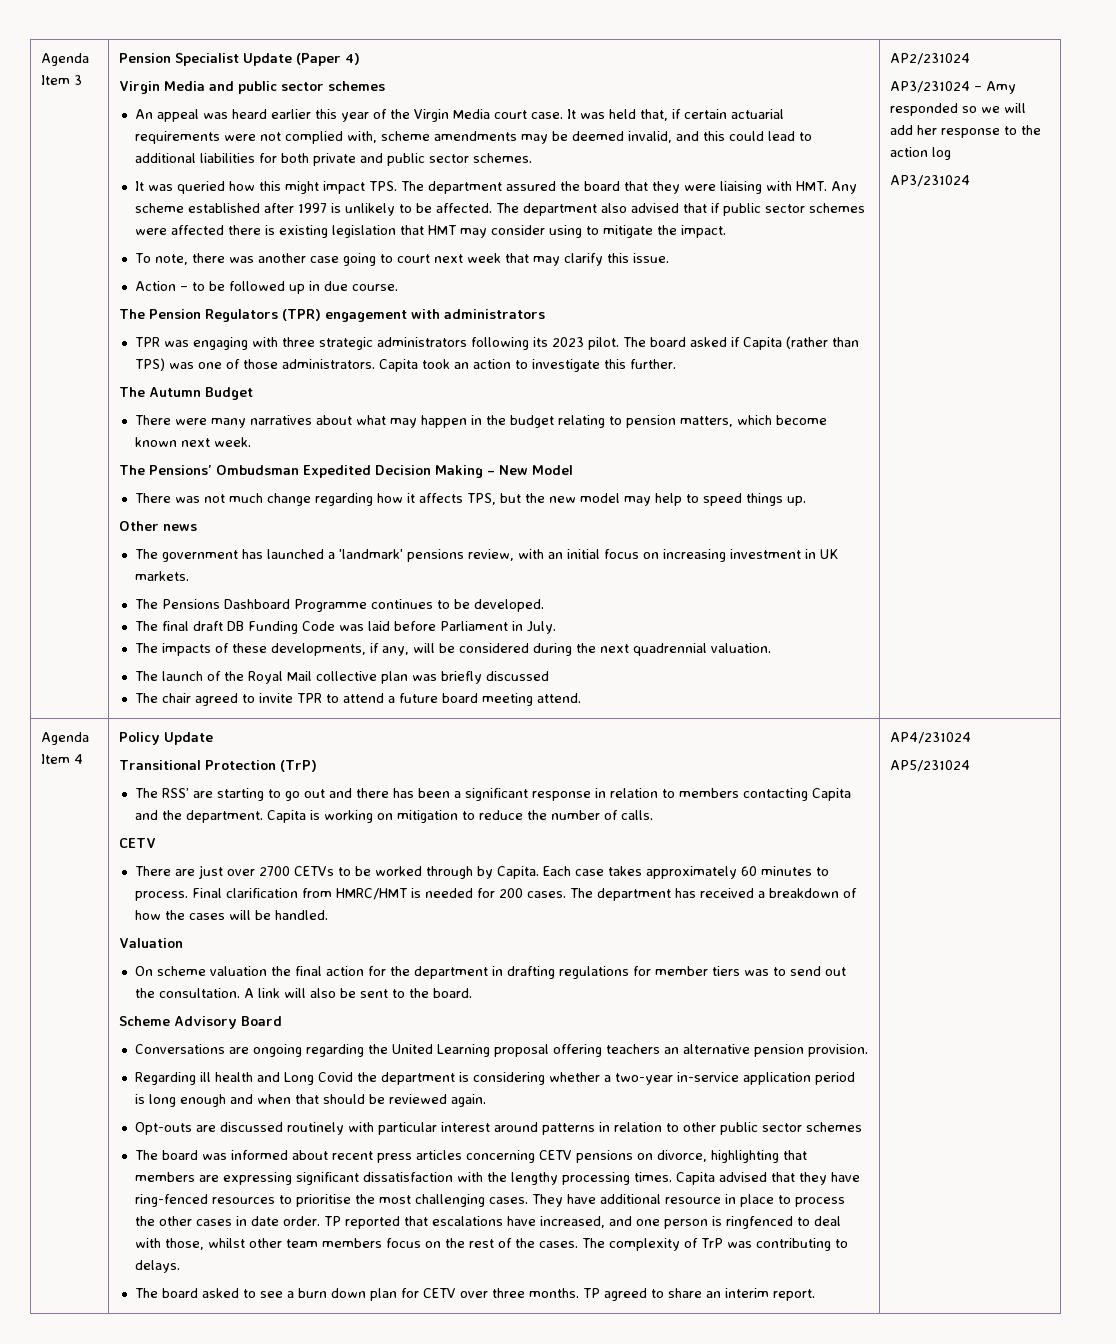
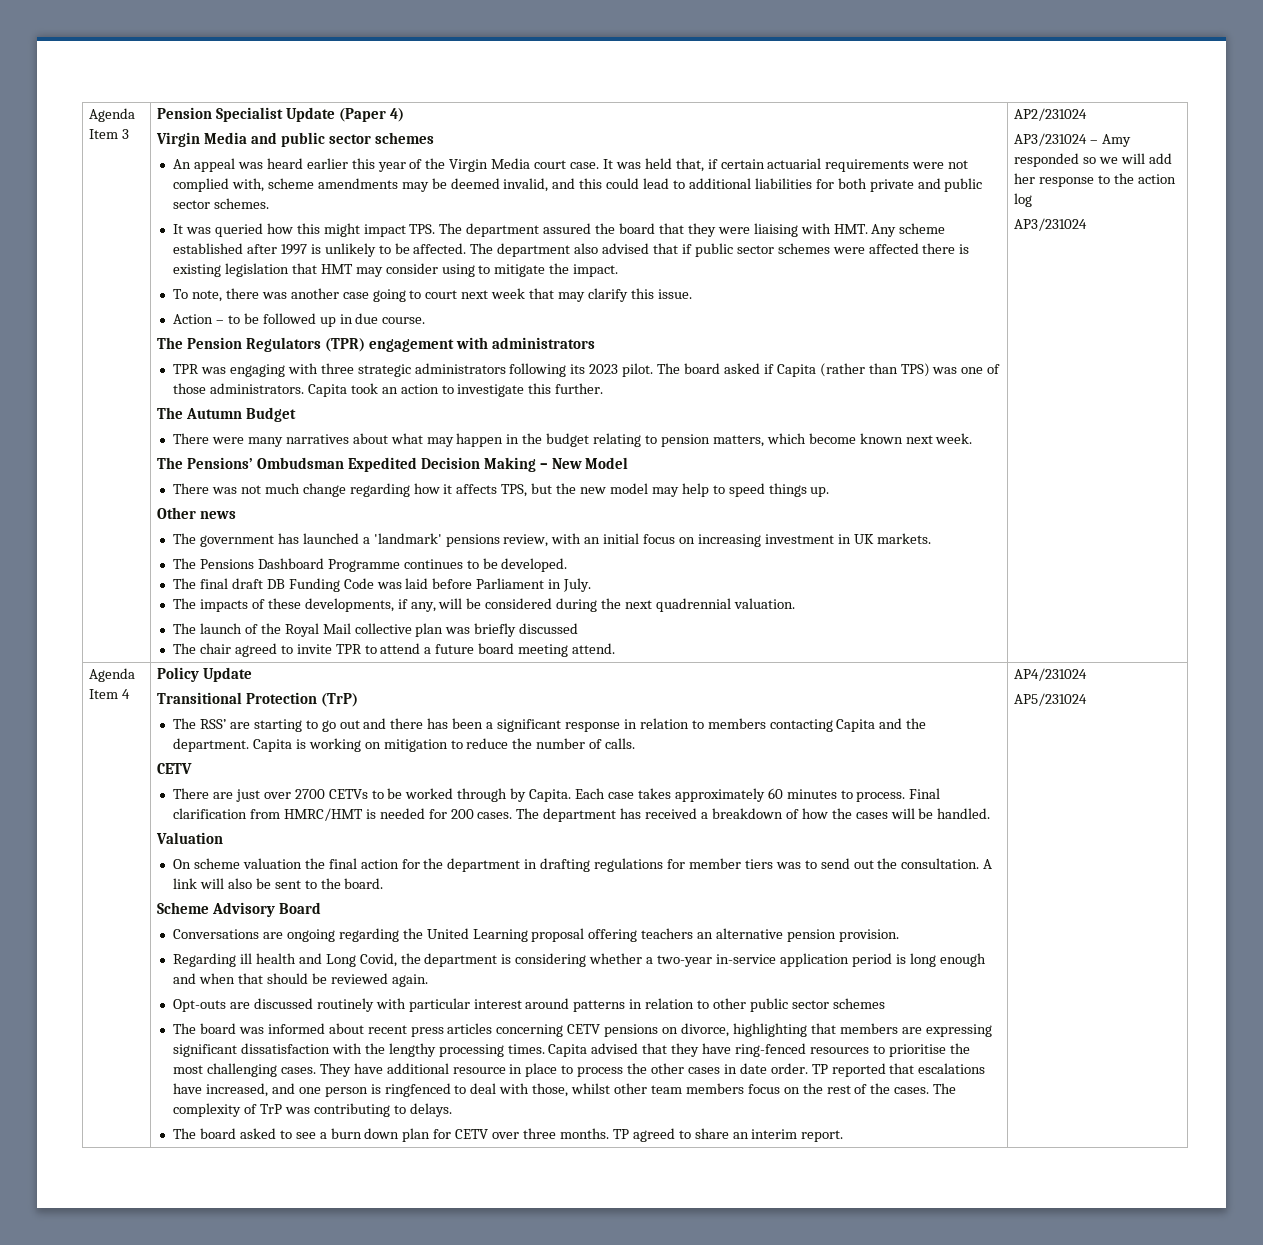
- Regarding ill health and Long Covid the department is considering whether a two-year in-service application period is long enough and when that should be reviewed again.
+ Regarding ill health and Long Covid, the department is considering whether a two-year in-service application period is long enough and when that should be reviewed again.

